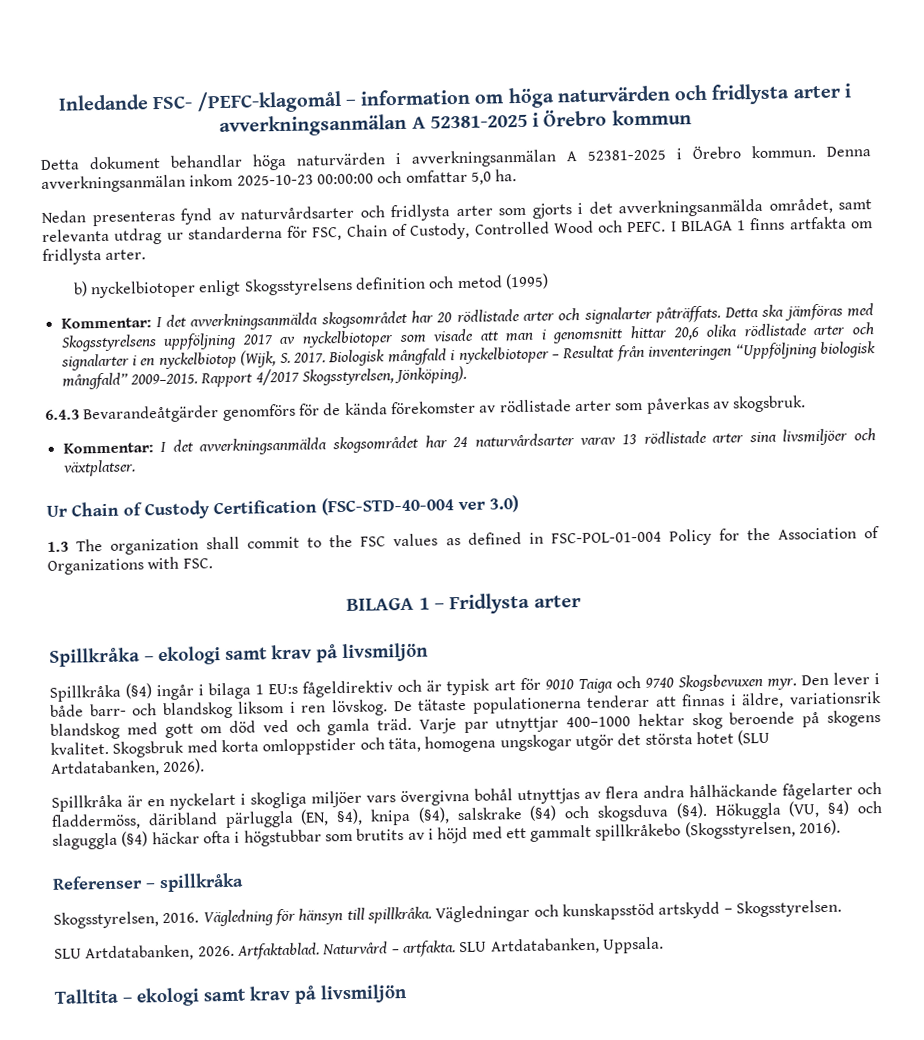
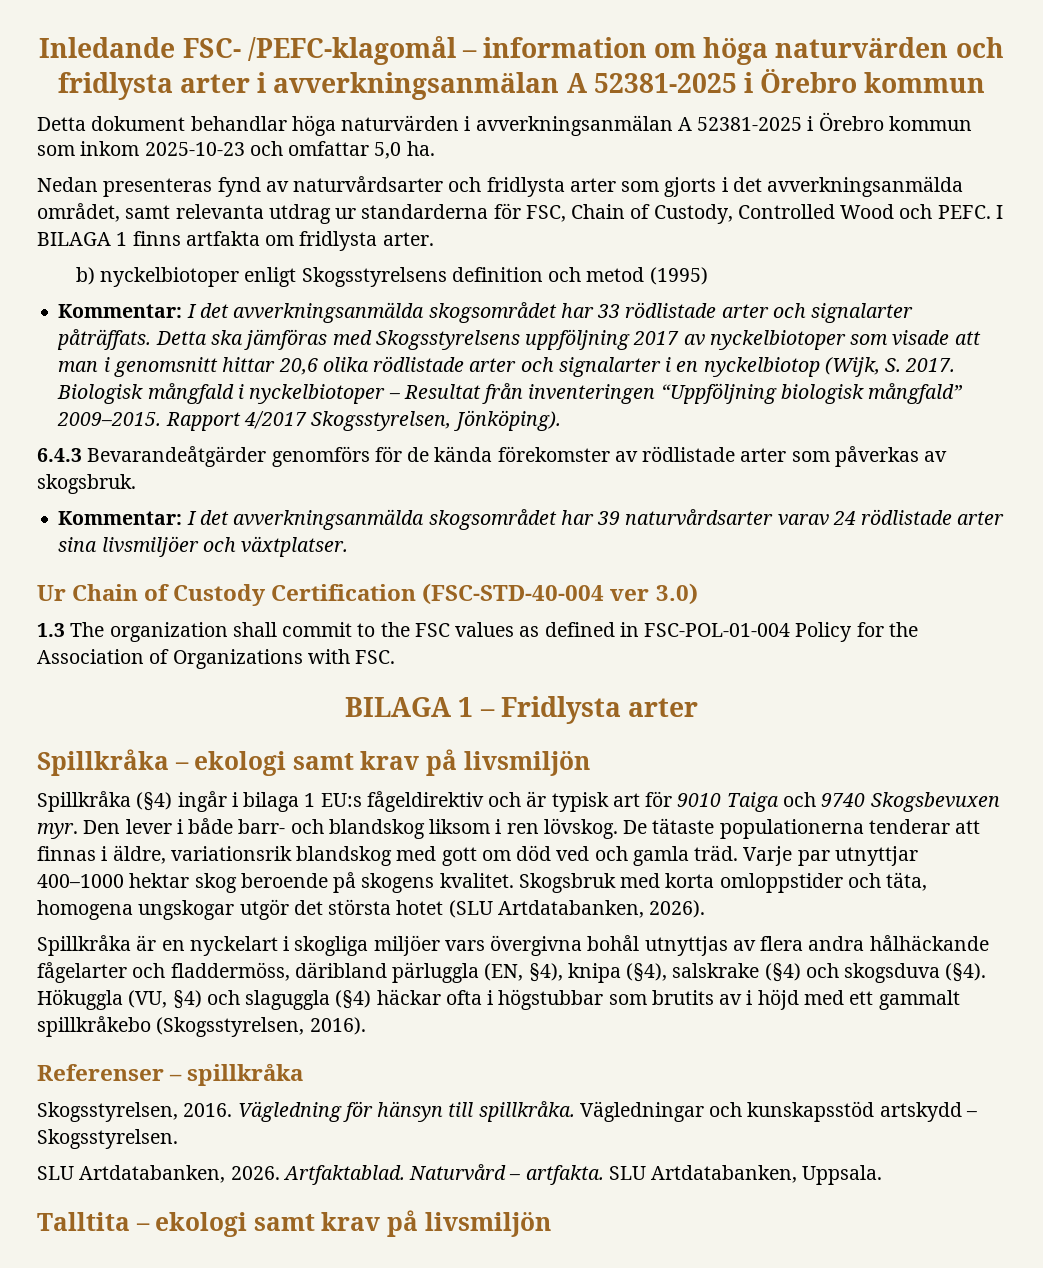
- Detta dokument behandlar höga naturvärden i avverkningsanmälan A 52381-2025 i Örebro kommun. Denna avverkningsanmälan inkom 2025-10-23 00:00:00 och omfattar 5,0 ha.
+ Detta dokument behandlar höga naturvärden i avverkningsanmälan A 52381-2025 i Örebro kommun som inkom 2025-10-23 och omfattar 5,0 ha.
- Kommentar: I det avverkningsanmälda skogsområdet har 20 rödlistade arter och signalarter påträffats.
+ Kommentar: I det avverkningsanmälda skogsområdet har 33 rödlistade arter och signalarter påträffats.
- Kommentar: I det avverkningsanmälda skogsområdet har 24 naturvårdsarter varav 13 rödlistade arter sina livsmiljöer och växtplatser.
+ Kommentar: I det avverkningsanmälda skogsområdet har 39 naturvårdsarter varav 24 rödlistade arter sina livsmiljöer och växtplatser.

